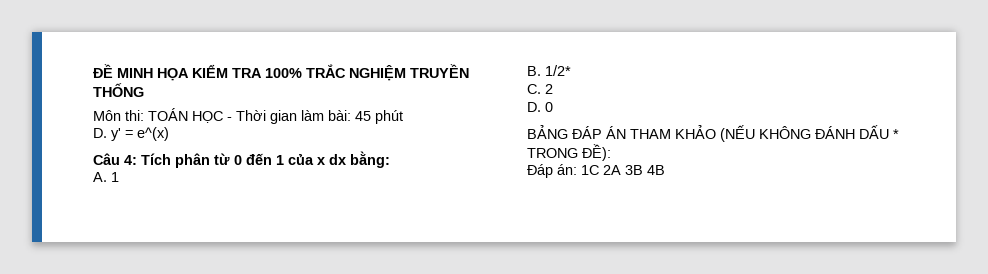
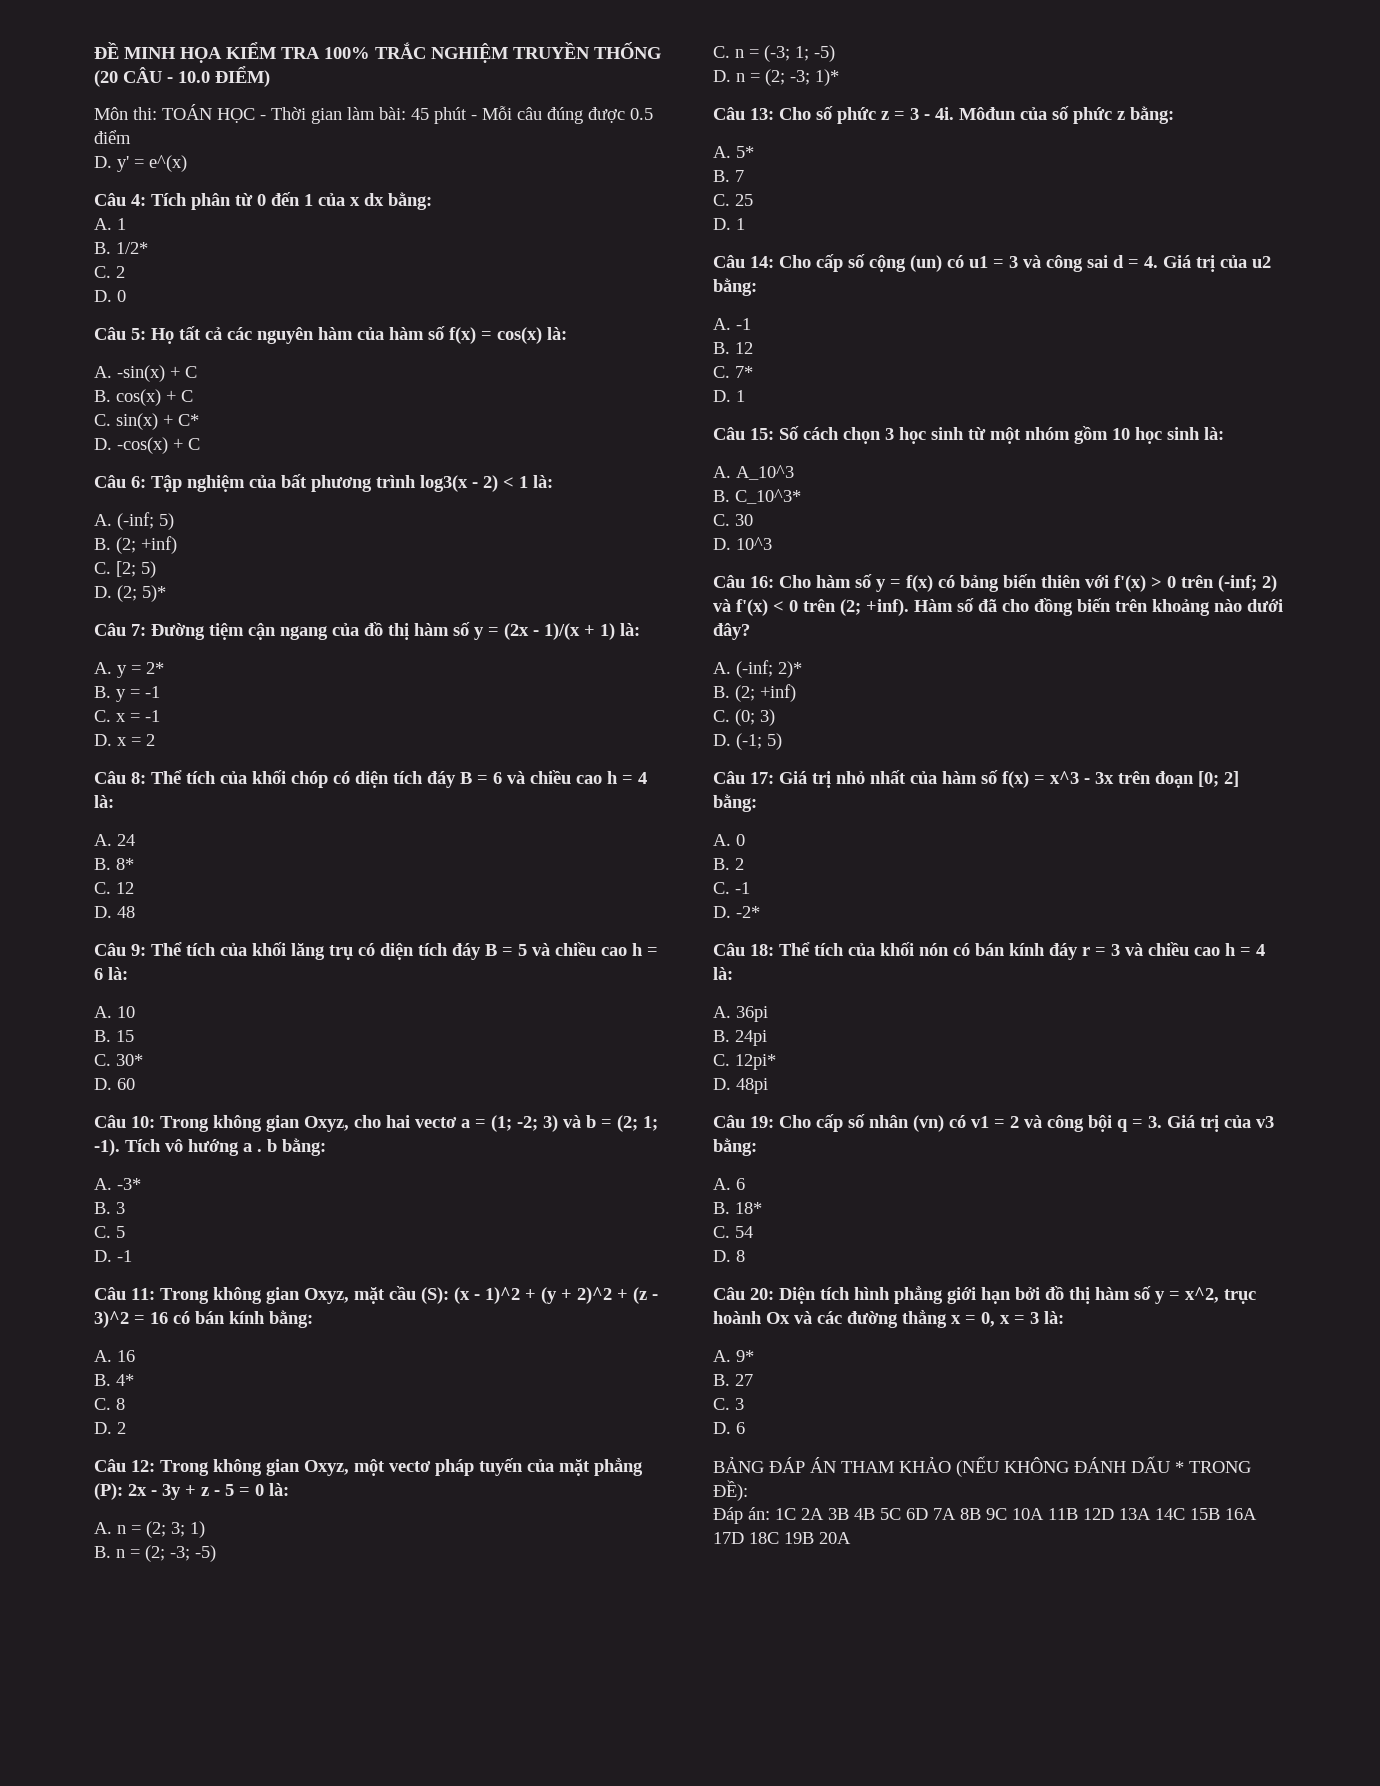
- ĐỀ MINH HỌA KIỂM TRA 100% TRẮC NGHIỆM TRUYỀN THỐNG
+ ĐỀ MINH HỌA KIỂM TRA 100% TRẮC NGHIỆM TRUYỀN THỐNG (20 CÂU - 10.0 ĐIỂM)
- Môn thi: TOÁN HỌC - Thời gian làm bài: 45 phút
+ Môn thi: TOÁN HỌC - Thời gian làm bài: 45 phút - Mỗi câu đúng được 0.5 điểm
+ Câu 5: Họ tất cả các nguyên hàm của hàm số f(x) = cos(x) là:
+ A. -sin(x) + C
+ B. cos(x) + C
+ C. sin(x) + C*
+ D. -cos(x) + C
+ Câu 6: Tập nghiệm của bất phương trình log3(x - 2) < 1 là:
+ A. (-inf; 5)
+ B. (2; +inf)
+ C. [2; 5)
+ D. (2; 5)*
+ Câu 7: Đường tiệm cận ngang của đồ thị hàm số y = (2x - 1)/(x + 1) là:
+ A. y = 2*
+ B. y = -1
+ C. x = -1
+ D. x = 2
+ Câu 8: Thể tích của khối chóp có diện tích đáy B = 6 và chiều cao h = 4 là:
+ A. 24
+ B. 8*
+ C. 12
+ D. 48
+ Câu 9: Thể tích của khối lăng trụ có diện tích đáy B = 5 và chiều cao h = 6 là:
+ A. 10
+ B. 15
+ C. 30*
+ D. 60
+ Câu 10: Trong không gian Oxyz, cho hai vectơ a = (1; -2; 3) và b = (2; 1; -1). Tích vô hướng a . b bằng:
+ A. -3*
+ B. 3
+ C. 5
+ D. -1
+ Câu 11: Trong không gian Oxyz, mặt cầu (S): (x - 1)^2 + (y + 2)^2 + (z - 3)^2 = 16 có bán kính bằng:
+ A. 16
+ B. 4*
+ C. 8
+ D. 2
+ Câu 12: Trong không gian Oxyz, một vectơ pháp tuyến của mặt phẳng (P): 2x - 3y + z - 5 = 0 là:
+ A. n = (2; 3; 1)
+ B. n = (2; -3; -5)
+ C. n = (-3; 1; -5)
+ D. n = (2; -3; 1)*
+ Câu 13: Cho số phức z = 3 - 4i. Môđun của số phức z bằng:
+ A. 5*
+ B. 7
+ C. 25
+ D. 1
+ Câu 14: Cho cấp số cộng (un) có u1 = 3 và công sai d = 4. Giá trị của u2 bằng:
+ A. -1
+ B. 12
+ C. 7*
+ D. 1
+ Câu 15: Số cách chọn 3 học sinh từ một nhóm gồm 10 học sinh là:
+ A. A_10^3
+ B. C_10^3*
+ C. 30
+ D. 10^3
+ Câu 16: Cho hàm số y = f(x) có bảng biến thiên với f'(x) > 0 trên (-inf; 2) và f'(x) < 0 trên (2; +inf). Hàm số đã cho đồng biến trên khoảng nào dưới đây?
+ A. (-inf; 2)*
+ B. (2; +inf)
+ C. (0; 3)
+ D. (-1; 5)
+ Câu 17: Giá trị nhỏ nhất của hàm số f(x) = x^3 - 3x trên đoạn [0; 2] bằng:
+ A. 0
+ B. 2
+ C. -1
+ D. -2*
+ Câu 18: Thể tích của khối nón có bán kính đáy r = 3 và chiều cao h = 4 là:
+ A. 36pi
+ B. 24pi
+ C. 12pi*
+ D. 48pi
+ Câu 19: Cho cấp số nhân (vn) có v1 = 2 và công bội q = 3. Giá trị của v3 bằng:
+ A. 6
+ B. 18*
+ C. 54
+ D. 8
+ Câu 20: Diện tích hình phẳng giới hạn bởi đồ thị hàm số y = x^2, trục hoành Ox và các đường thẳng x = 0, x = 3 là:
+ A. 9*
+ B. 27
+ C. 3
+ D. 6
- Đáp án: 1C 2A 3B 4B
+ Đáp án: 1C 2A 3B 4B 5C 6D 7A 8B 9C 10A 11B 12D 13A 14C 15B 16A 17D 18C 19B 20A

